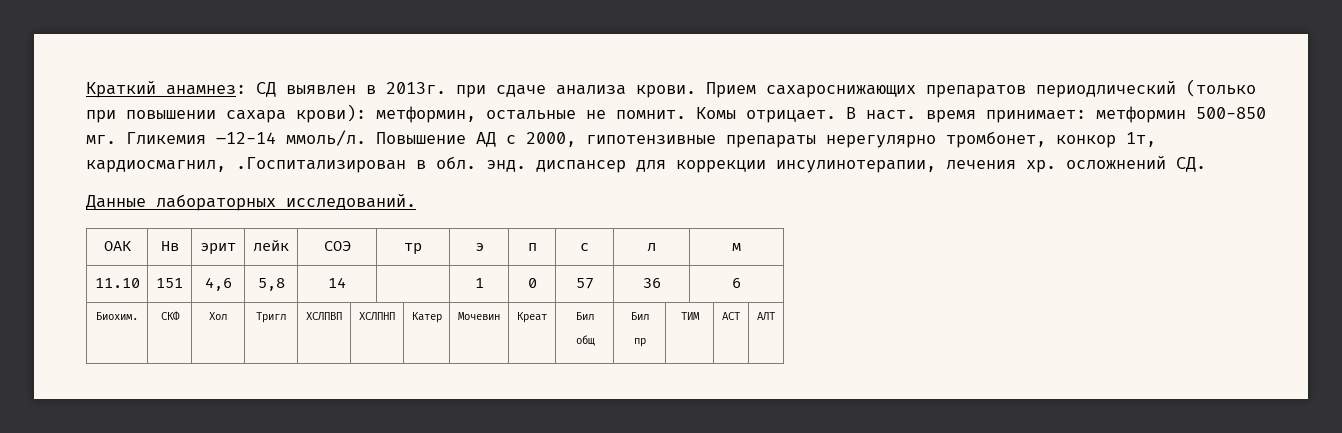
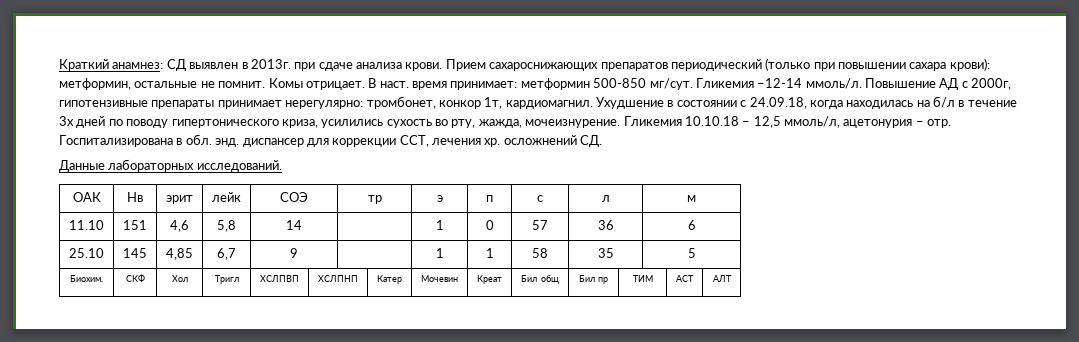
- Прием сахароснижающих препаратов периодлический (только при повышении сахара крови): метформин, остальные не помнит.
+ Прием сахароснижающих препаратов периодический (только при повышении сахара крови): метформин, остальные не помнит.
- В наст. время принимает: метформин 500-850 мг.
+ В наст. время принимает: метформин 500-850 мг/сут.
- Повышение АД с 2000, гипотензивные препараты нерегулярно тромбонет, конкор 1т, кардиосмагнил, .Госпитализирован в обл. энд. диспансер для коррекции инсулинотерапии, лечения хр. осложнений СД.
+ Повышение АД с 2000г, гипотензивные препараты принимает нерегулярно: тромбонет, конкор 1т, кардиомагнил. Ухудшение в состоянии с 24.09.18, когда находилась на б/л в течение 3х дней по поводу гипертонического криза, усилились сухость во рту, жажда, мочеизнурение. Гликемия 10.10.18 – 12,5 ммоль/л, ацетонурия – отр. Госпитализирована в обл. энд. диспансер для коррекции ССТ, лечения хр. осложнений СД.
+ 25.10 | 145 | 4,85 | 6,7 | 9 | | 1 | 1 | 58 | 35 | 5

